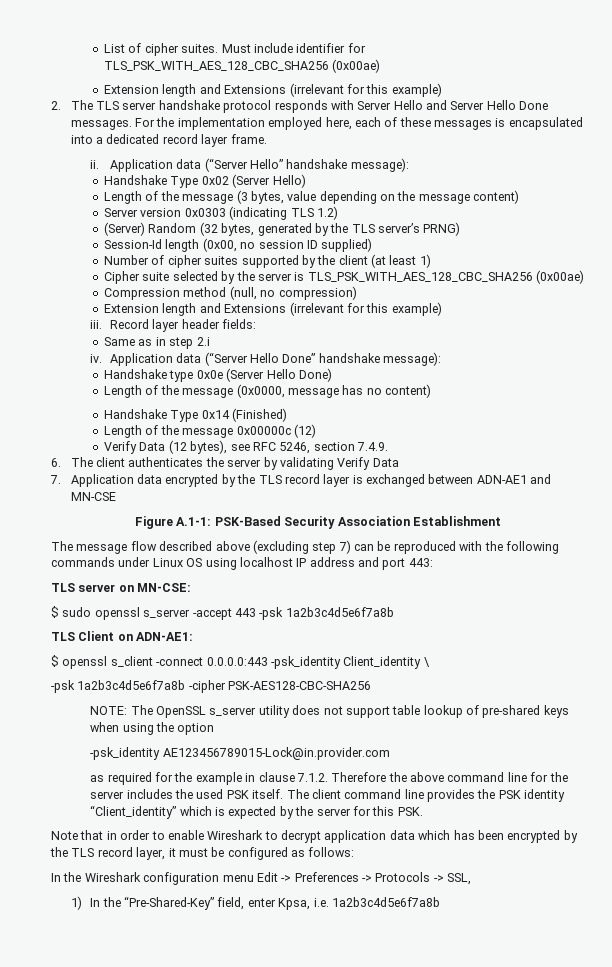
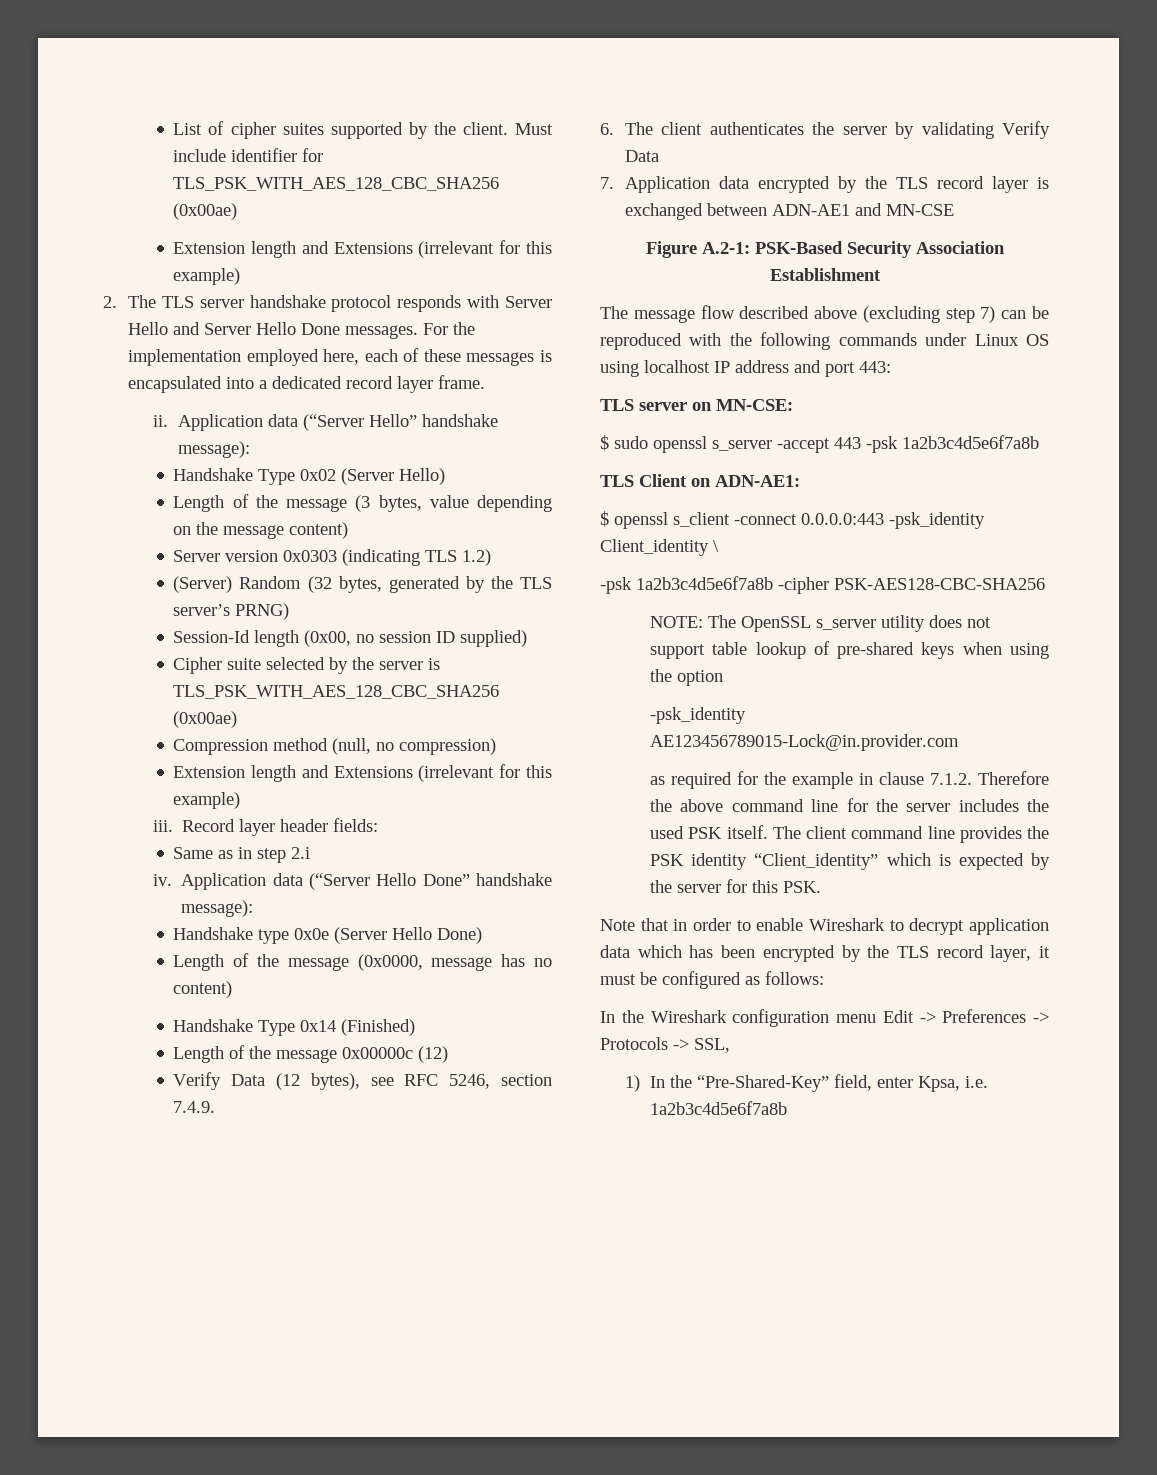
- List of cipher suites.
+ List of cipher suites supported by the client.
- Number of cipher suites supported by the client (at least 1)
- Figure A.1-1: PSK-Based Security Association Establishment
+ Figure A.2-1: PSK-Based Security Association Establishment

